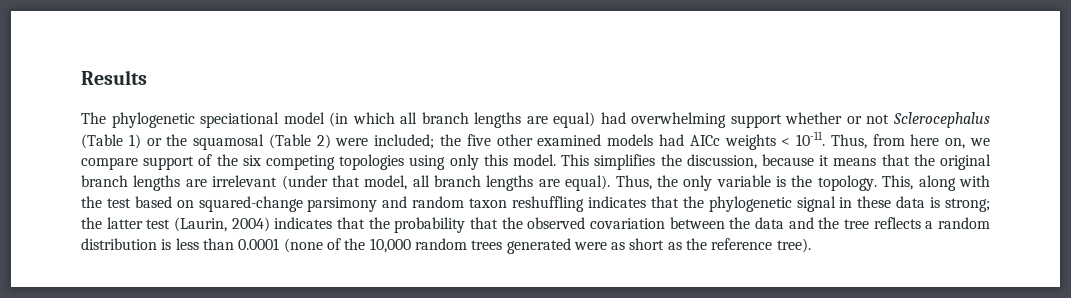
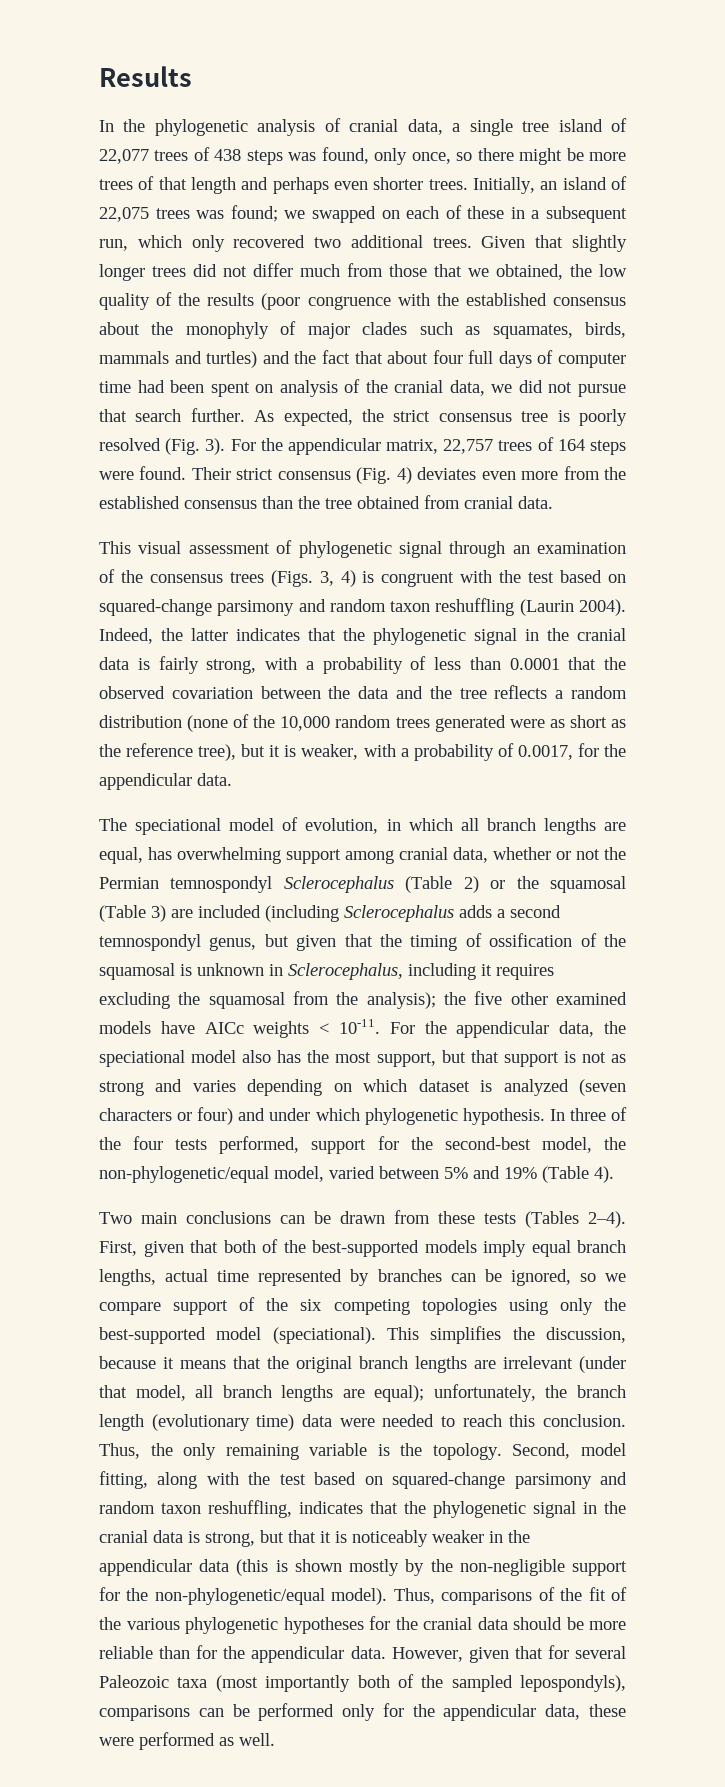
+ In the phylogenetic analysis of cranial data, a single tree island of 22,077 trees of 438 steps was found, only once, so there might be more trees of that length and perhaps even shorter trees. Initially, an island of 22,075 trees was found; we swapped on each of these in a subsequent run, which only recovered two additional trees. Given that slightly longer trees did not differ much from those that we obtained, the low quality of the results (poor congruence with the established consensus about the monophyly of major clades such as squamates, birds, mammals and turtles) and the fact that about four full days of computer time had been spent on analysis of the cranial data, we did not pursue that search further. As expected, the strict consensus tree is poorly resolved (Fig. 3). For the appendicular matrix, 22,757 trees of 164 steps were found. Their strict consensus (Fig. 4) deviates even more from the established consensus than the tree obtained from cranial data.
+ This visual assessment of phylogenetic signal through an examination of the consensus trees (Figs. 3, 4) is congruent with the test based on squared-change parsimony and random taxon reshuffling (Laurin 2004). Indeed, the latter indicates that the phylogenetic signal in the cranial data is fairly strong, with a probability of less than 0.0001 that the observed covariation between the data and the tree reflects a random distribution (none of the 10,000 random trees generated were as short as the reference tree), but it is weaker, with a probability of 0.0017, for the appendicular data.
- The phylogenetic speciational model (in which all branch lengths are equal) had overwhelming support whether or not Sclerocephalus (Table 1) or the squamosal (Table 2) were included; the five other examined models had AICc weights < 10-11.
+ The speciational model of evolution, in which all branch lengths are equal, has overwhelming support among cranial data, whether or not the Permian temnospondyl Sclerocephalus (Table 2) or the squamosal (Table 3) are included (including Sclerocephalus adds a second temnospondyl genus, but given that the timing of ossification of the squamosal is unknown in Sclerocephalus, including it requires excluding the squamosal from the analysis); the five other examined models have AICc weights < 10-11.
- Thus, from here on, we compare support of the six competing topologies using only this model.
+ For the appendicular data, the speciational model also has the most support, but that support is not as strong and varies depending on which dataset is analyzed (seven characters or four) and under which phylogenetic hypothesis. In three of the four tests performed, support for the second-best model, the non-phylogenetic/equal model, varied between 5% and 19% (Table 4).
+ Two main conclusions can be drawn from these tests (Tables 2–4). First, given that both of the best-supported models imply equal branch lengths, actual time represented by branches can be ignored, so we compare support of the six competing topologies using only the best-supported model (speciational).
- This simplifies the discussion, because it means that the original branch lengths are irrelevant (under that model, all branch lengths are equal).
+ This simplifies the discussion, because it means that the original branch lengths are irrelevant (under that model, all branch lengths are equal); unfortunately, the branch length (evolutionary time) data were needed to reach this conclusion.
- Thus, the only variable is the topology.
+ Thus, the only remaining variable is the topology.
- This, along with the test based on squared-change parsimony and random taxon reshuffling indicates that the phylogenetic signal in these data is strong; the latter test (Laurin, 2004) indicates that the probability that the observed covariation between the data and the tree reflects a random distribution is less than 0.0001 (none of the 10,000 random trees generated were as short as the reference tree).
+ Second, model fitting, along with the test based on squared-change parsimony and random taxon reshuffling, indicates that the phylogenetic signal in the cranial data is strong, but that it is noticeably weaker in the appendicular data (this is shown mostly by the non-negligible support for the non-phylogenetic/equal model). Thus, comparisons of the fit of the various phylogenetic hypotheses for the cranial data should be more reliable than for the appendicular data. However, given that for several Paleozoic taxa (most importantly both of the sampled lepospondyls), comparisons can be performed only for the appendicular data, these were performed as well.

